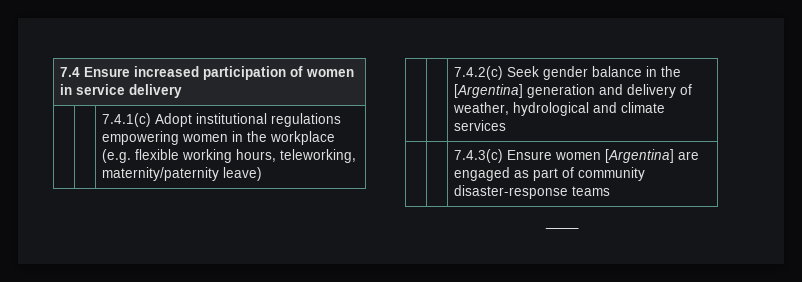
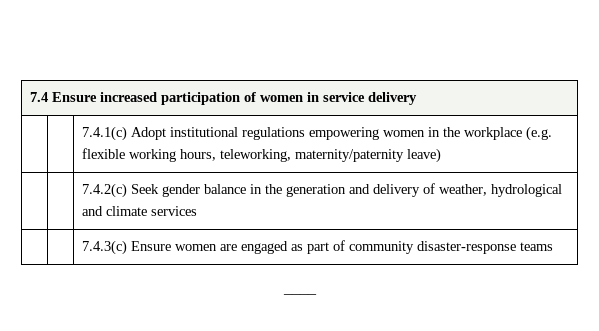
- | | 7.4.2(c) Seek gender balance in the [Argentina] generation and delivery of weather, hydrological and climate services
+ | | 7.4.2(c) Seek gender balance in the generation and delivery of weather, hydrological and climate services
- | | 7.4.3(c) Ensure women [Argentina] are engaged as part of community disaster-response teams
+ | | 7.4.3(c) Ensure women are engaged as part of community disaster-response teams

